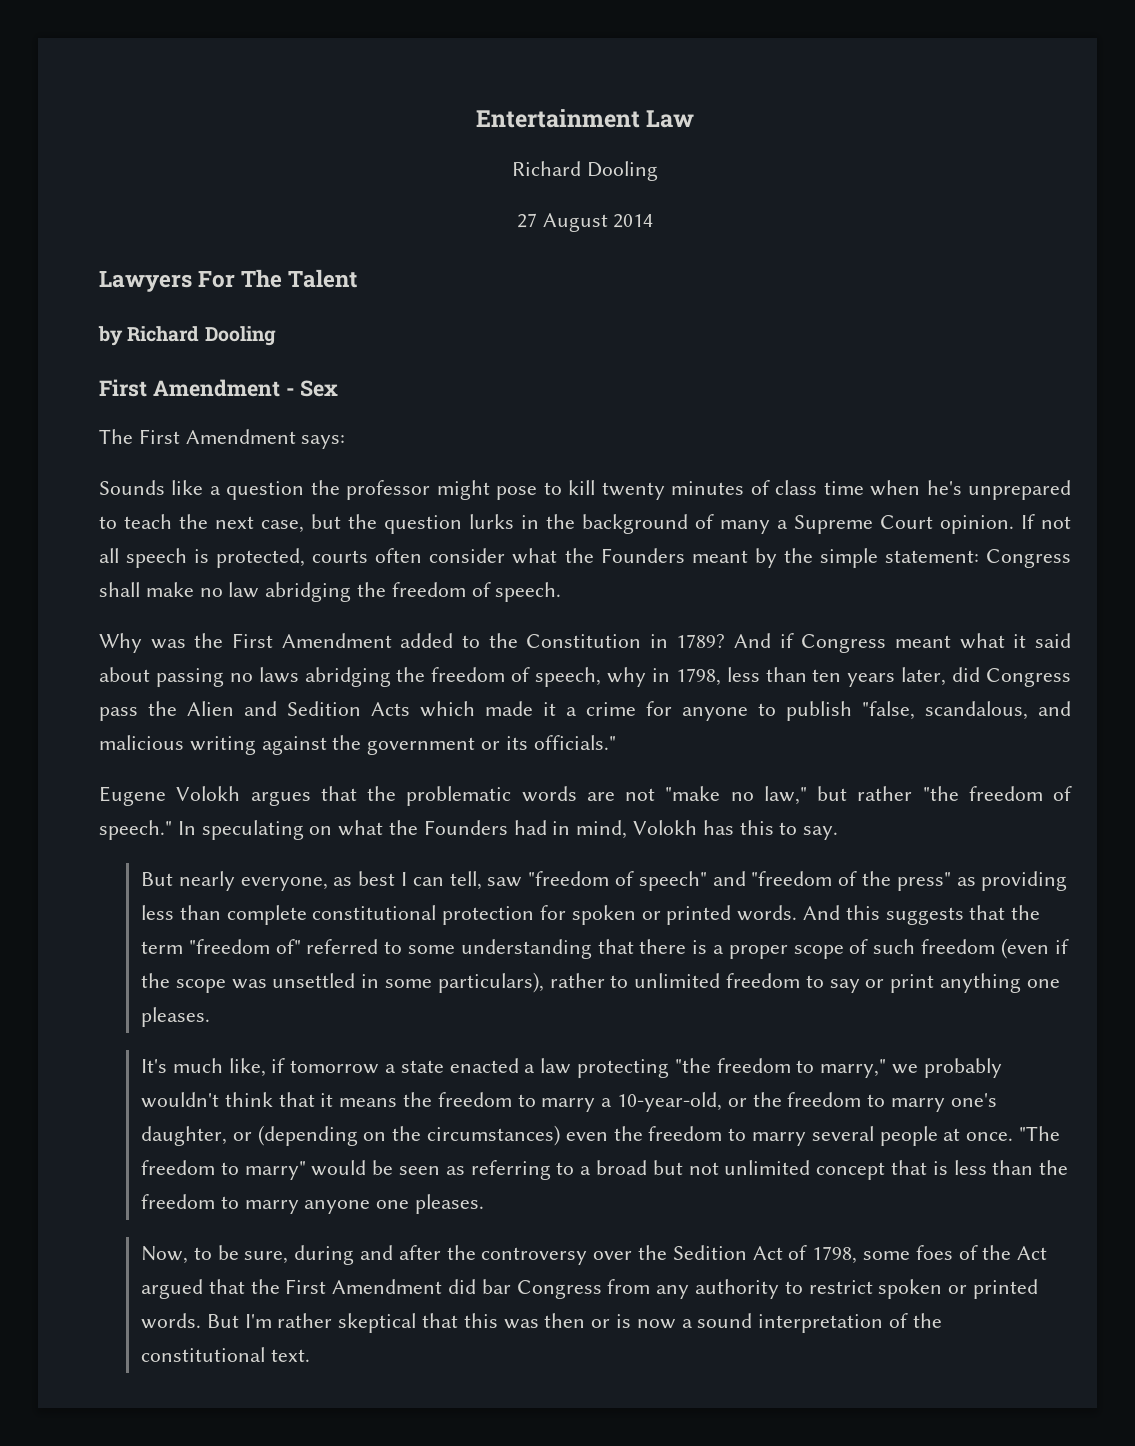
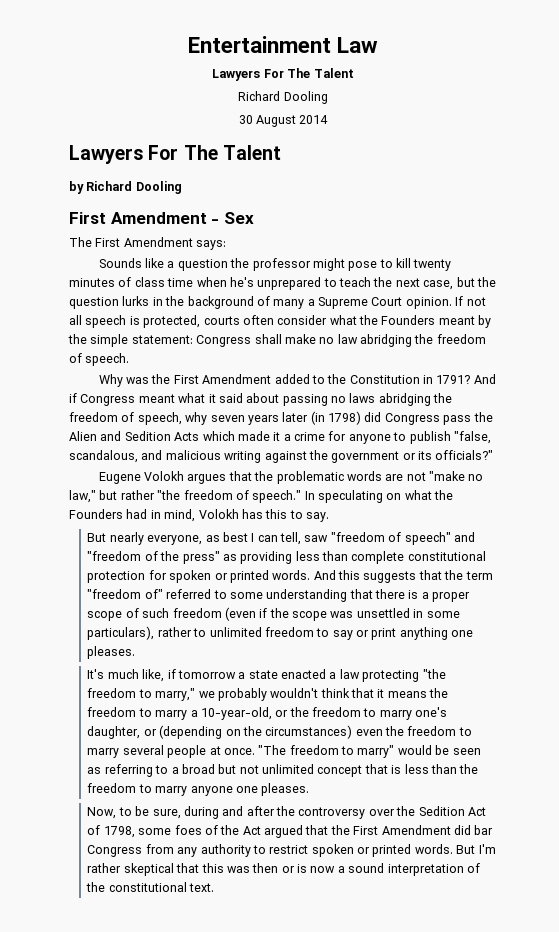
  Entertainment Law
+ Lawyers For The Talent
  Richard Dooling
- 27 August 2014
+ 30 August 2014
- Why was the First Amendment added to the Constitution in 1789?
+ Why was the First Amendment added to the Constitution in 1791?
- And if Congress meant what it said about passing no laws abridging the freedom of speech, why in 1798, less than ten years later, did Congress pass the Alien and Sedition Acts which made it a crime for anyone to publish "false, scandalous, and malicious writing against the government or its officials."
+ And if Congress meant what it said about passing no laws abridging the freedom of speech, why seven years later (in 1798) did Congress pass the Alien and Sedition Acts which made it a crime for anyone to publish "false, scandalous, and malicious writing against the government or its officials?"

